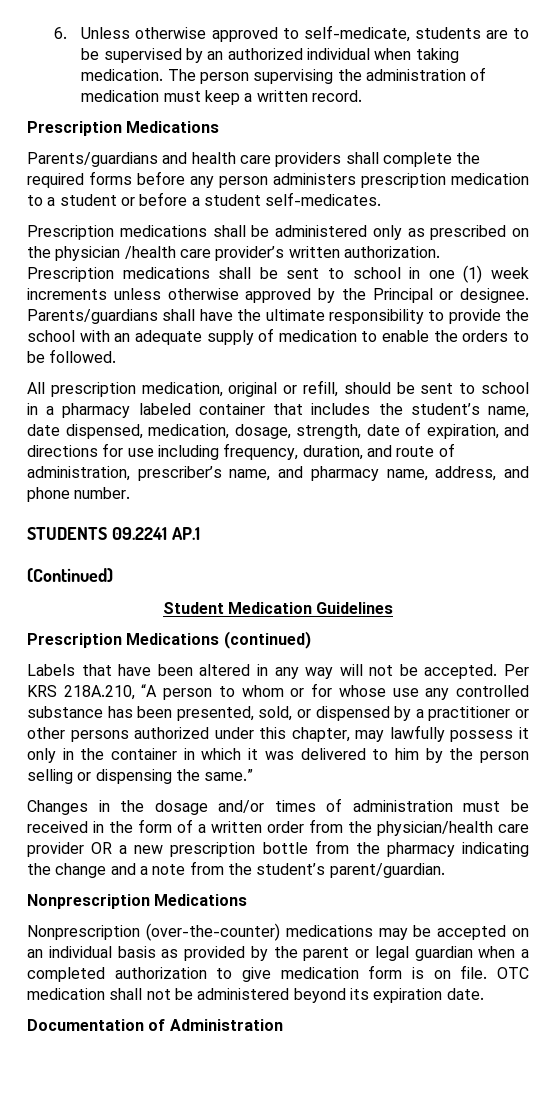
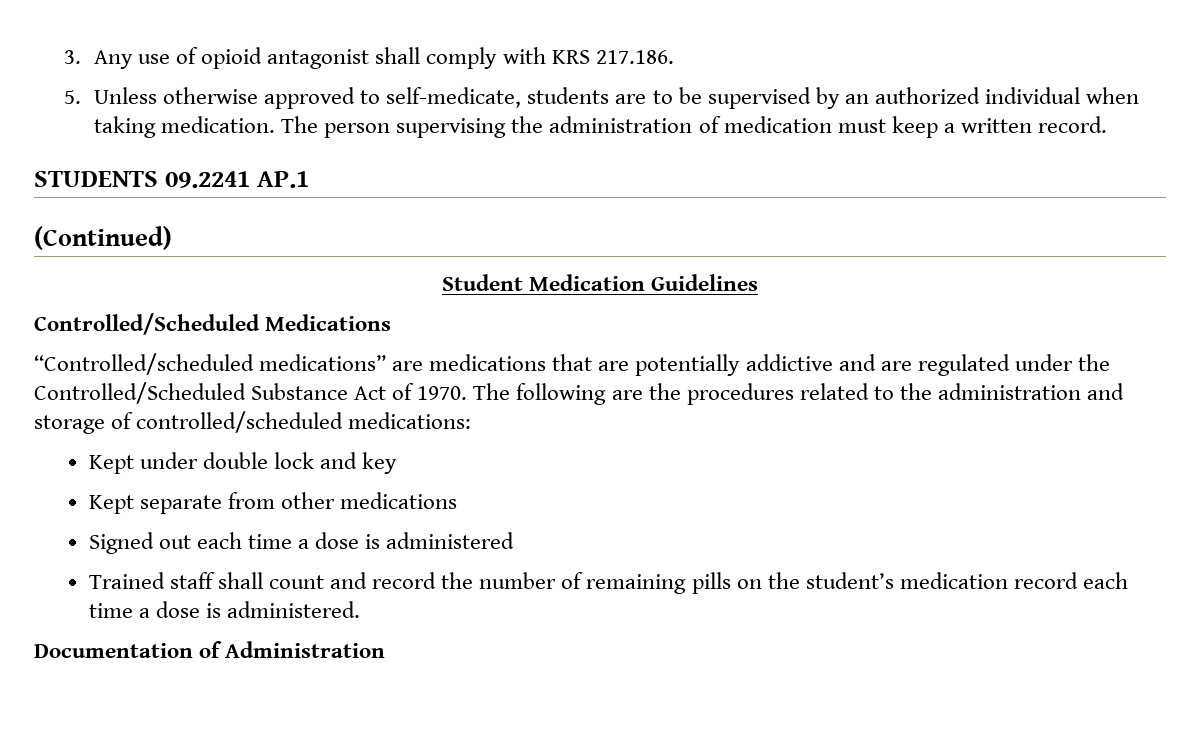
- 6. Unless otherwise approved to self-medicate, students are to be supervised by an authorized individual when taking medication.
+ 3. Any use of opioid antagonist shall comply with KRS 217.186.
+ 5. Unless otherwise approved to self-medicate, students are to be supervised by an authorized individual when taking medication.
  The person supervising the administration of medication must keep a written record.
- Prescription Medications
- Parents/guardians and health care providers shall complete the required forms before any person administers prescription medication to a student or before a student self-medicates.
- Prescription medications shall be administered only as prescribed on the physician /health care provider’s written authorization. Prescription medications shall be sent to school in one (1) week increments unless otherwise approved by the Principal or designee. Parents/guardians shall have the ultimate responsibility to provide the school with an adequate supply of medication to enable the orders to be followed.
- All prescription medication, original or refill, should be sent to school in a pharmacy labeled container that includes the student’s name, date dispensed, medication, dosage, strength, date of expiration, and directions for use including frequency, duration, and route of administration, prescriber’s name, and pharmacy name, address, and phone number.
- Prescription Medications (continued)
- Labels that have been altered in any way will not be accepted. Per KRS 218A.210, “A person to whom or for whose use any controlled substance has been presented, sold, or dispensed by a practitioner or other persons authorized under this chapter, may lawfully possess it only in the container in which it was delivered to him by the person selling or dispensing the same.”
- Changes in the dosage and/or times of administration must be received in the form of a written order from the physician/health care provider OR a new prescription bottle from the pharmacy indicating the change and a note from the student’s parent/guardian.
- Nonprescription Medications
- Nonprescription (over-the-counter) medications may be accepted on an individual basis as provided by the parent or legal guardian when a completed authorization to give medication form is on file. OTC medication shall not be administered beyond its expiration date.
+ Controlled/Scheduled Medications
+ “Controlled/scheduled medications” are medications that are potentially addictive and are regulated under the Controlled/Scheduled Substance Act of 1970. The following are the procedures related to the administration and storage of controlled/scheduled medications:
+ Kept under double lock and key
+ Kept separate from other medications
+ Signed out each time a dose is administered
+ Trained staff shall count and record the number of remaining pills on the student’s medication record each time a dose is administered.

